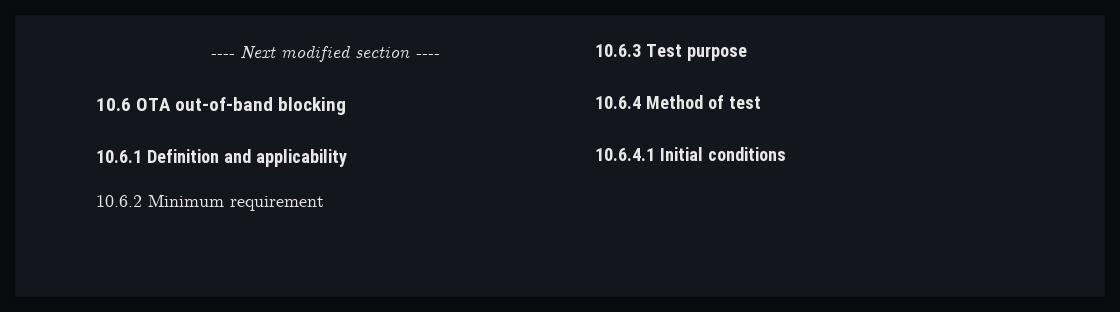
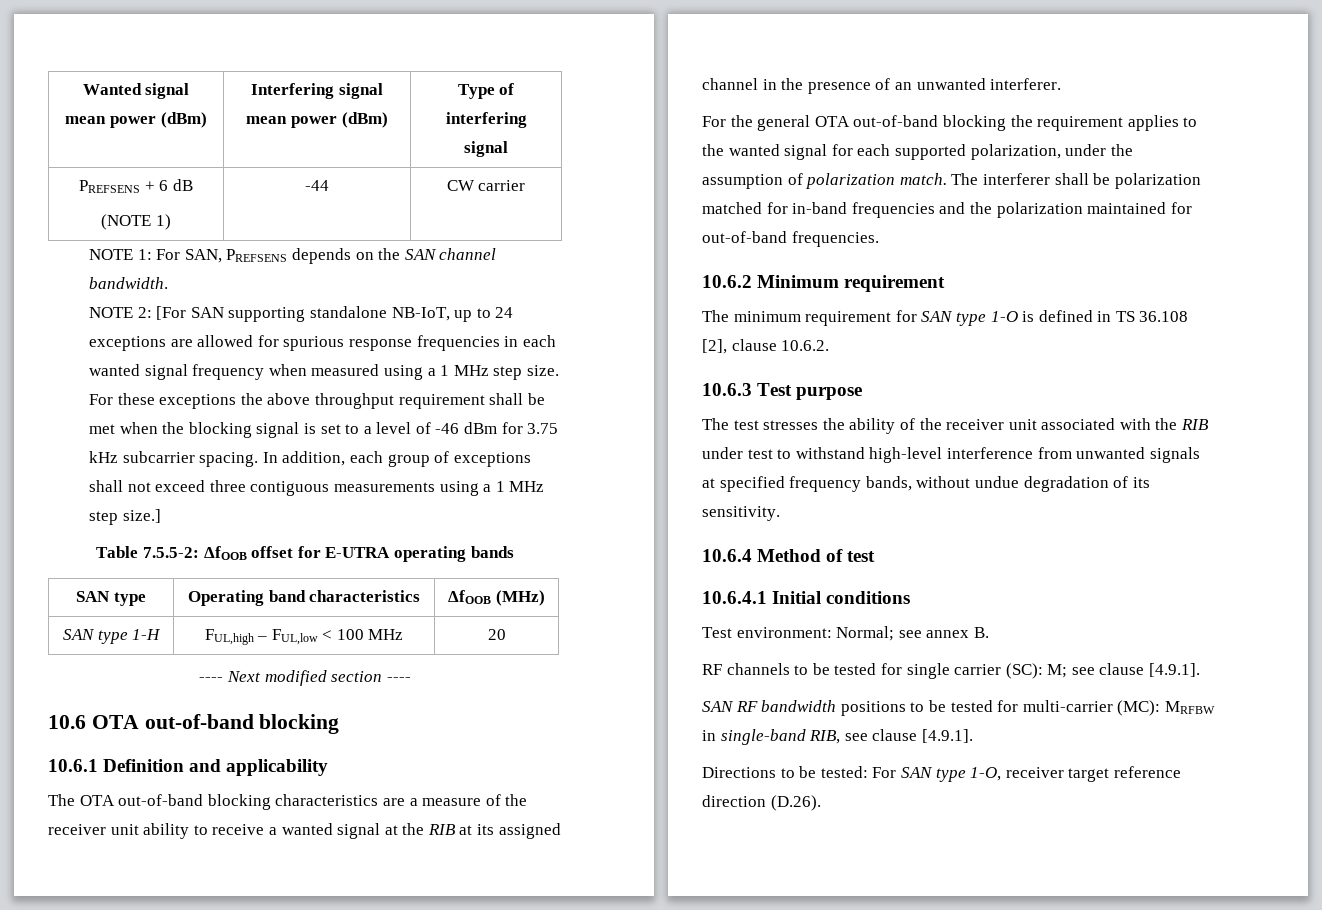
+ Wanted signal mean power (dBm) | Interfering signal mean power (dBm) | Type of interfering signal
+ PREFSENS + 6 dB
+ (NOTE 1) | -44 | CW carrier
+ NOTE 1: For SAN, PREFSENS depends on the SAN channel bandwidth.
+ NOTE 2: [For SAN supporting standalone NB-IoT, up to 24 exceptions are allowed for spurious response frequencies in each wanted signal frequency when measured using a 1 MHz step size. For these exceptions the above throughput requirement shall be met when the blocking signal is set to a level of -46 dBm for 3.75 kHz subcarrier spacing. In addition, each group of exceptions shall not exceed three contiguous measurements using a 1 MHz step size.]
+ Table 7.5.5-2: ΔfOOB offset for E-UTRA operating bands
+ SAN type | Operating band characteristics | ΔfOOB (MHz)
+ SAN type 1-H | FUL,high – FUL,low < 100 MHz | 20
+ The OTA out-of-band blocking characteristics are a measure of the receiver unit ability to receive a wanted signal at the RIB at its assigned channel in the presence of an unwanted interferer.
+ For the general OTA out-of-band blocking the requirement applies to the wanted signal for each supported polarization, under the assumption of polarization match. The interferer shall be polarization matched for in-band frequencies and the polarization maintained for out-of-band frequencies.
  10.6.2 Minimum requirement
+ The minimum requirement for SAN type 1-O is defined in TS 36.108 [2], clause 10.6.2.
  10.6.3 Test purpose
+ The test stresses the ability of the receiver unit associated with the RIB under test to withstand high-level interference from unwanted signals at specified frequency bands, without undue degradation of its sensitivity.
+ Test environment: Normal; see annex B.
+ RF channels to be tested for single carrier (SC): M; see clause [4.9.1].
+ SAN RF bandwidth positions to be tested for multi-carrier (MC): MRFBW in single-band RIB, see clause [4.9.1].
+ Directions to be tested: For SAN type 1-O, receiver target reference direction (D.26).

